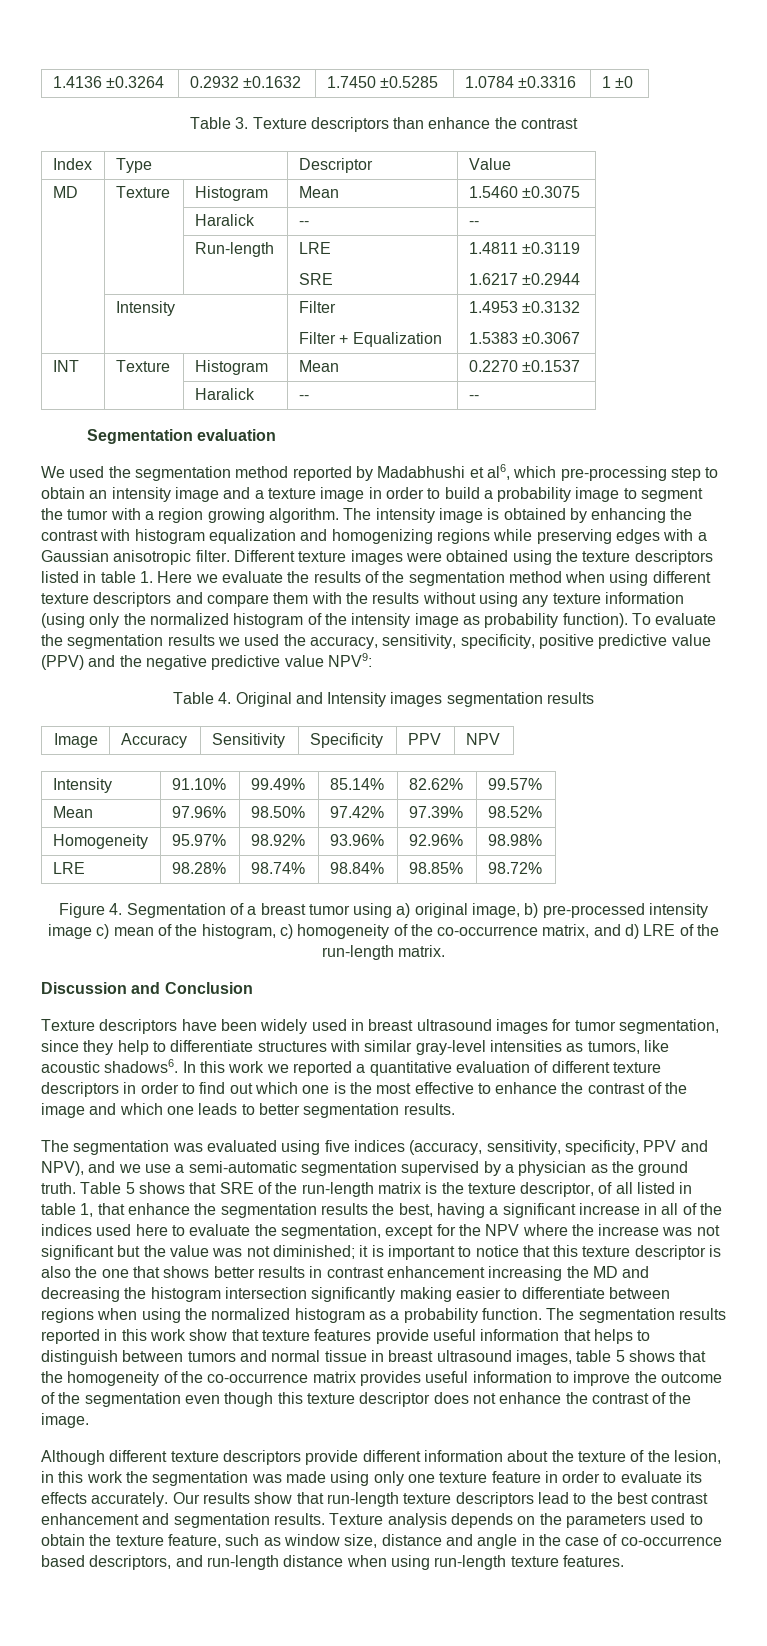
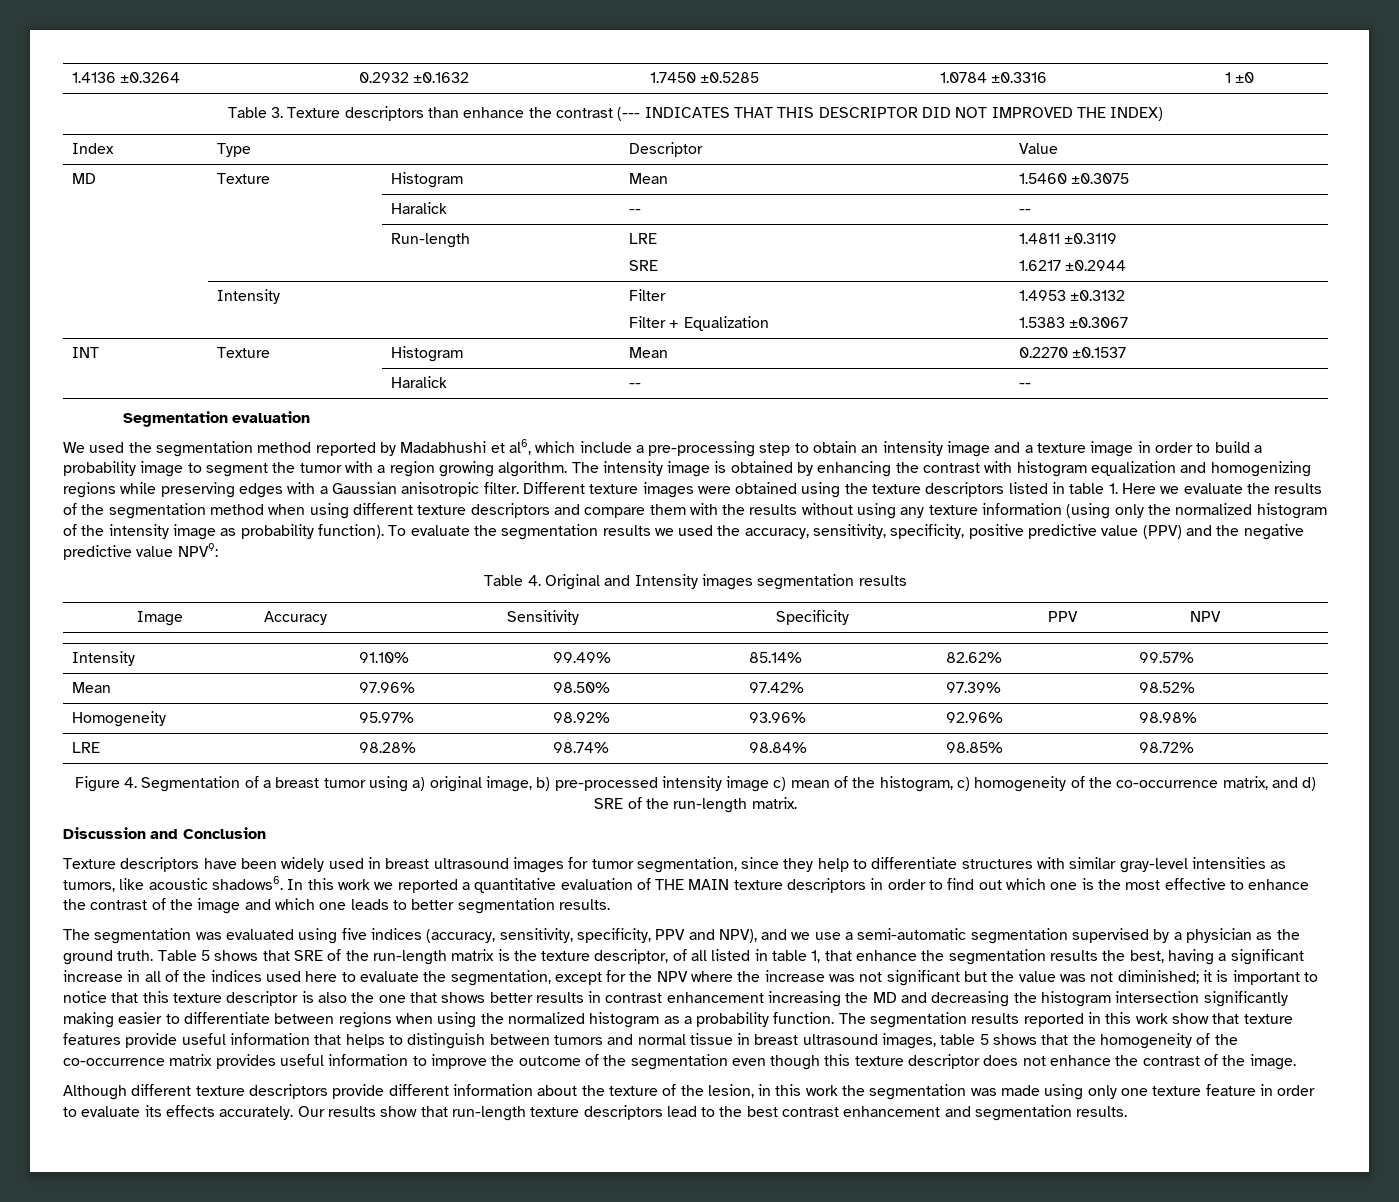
- Table 3. Texture descriptors than enhance the contrast
+ Table 3. Texture descriptors than enhance the contrast (--- INDICATES THAT THIS DESCRIPTOR DID NOT IMPROVED THE INDEX)
- We used the segmentation method reported by Madabhushi et al6, which pre-processing step to obtain an intensity image and a texture image in order to build a probability image to segment the tumor with a region growing algorithm.
+ We used the segmentation method reported by Madabhushi et al6, which include a pre-processing step to obtain an intensity image and a texture image in order to build a probability image to segment the tumor with a region growing algorithm.
- Figure 4. Segmentation of a breast tumor using a) original image, b) pre-processed intensity image c) mean of the histogram, c) homogeneity of the co-occurrence matrix, and d) LRE of the run-length matrix.
+ Figure 4. Segmentation of a breast tumor using a) original image, b) pre-processed intensity image c) mean of the histogram, c) homogeneity of the co-occurrence matrix, and d) SRE of the run-length matrix.
- In this work we reported a quantitative evaluation of different texture descriptors in order to find out which one is the most effective to enhance the contrast of the image and which one leads to better segmentation results.
+ In this work we reported a quantitative evaluation of THE MAIN texture descriptors in order to find out which one is the most effective to enhance the contrast of the image and which one leads to better segmentation results.
- Texture analysis depends on the parameters used to obtain the texture feature, such as window size, distance and angle in the case of co-occurrence based descriptors, and run-length distance when using run-length texture features.

